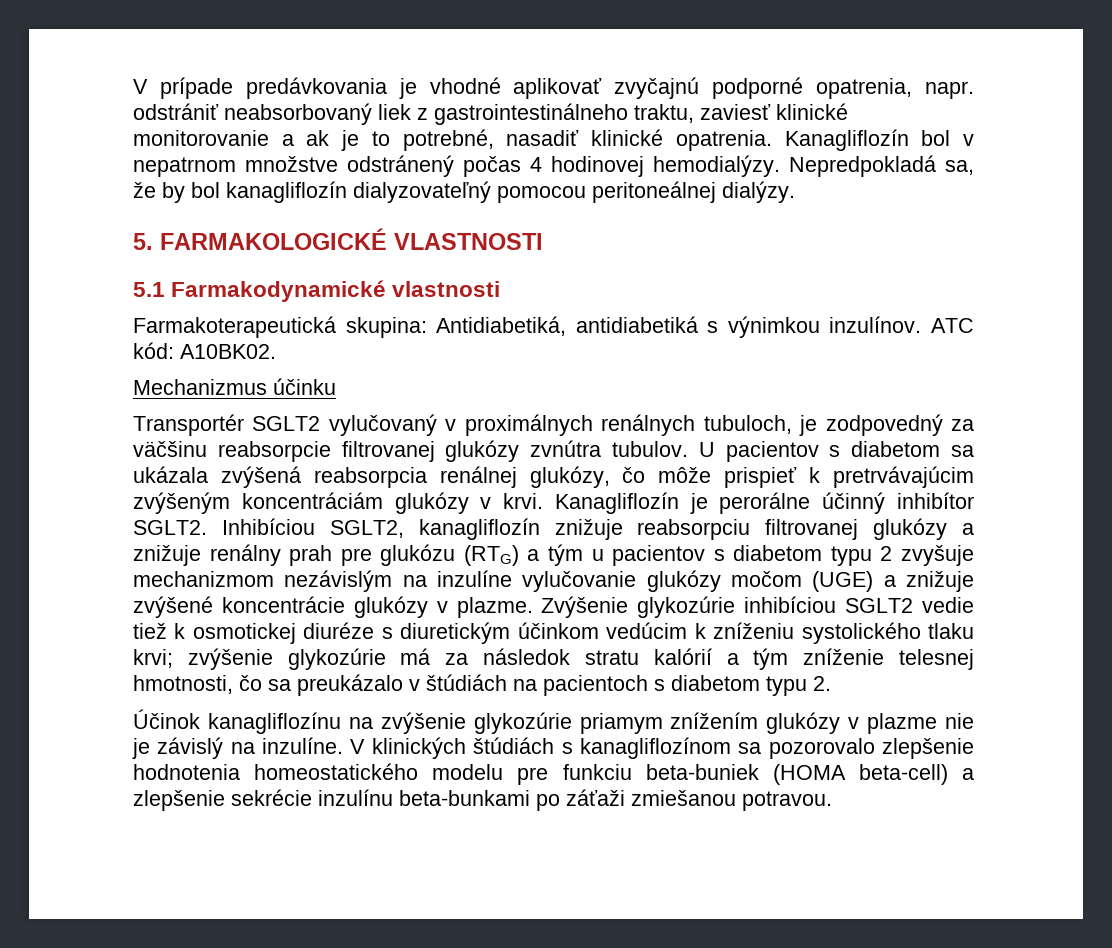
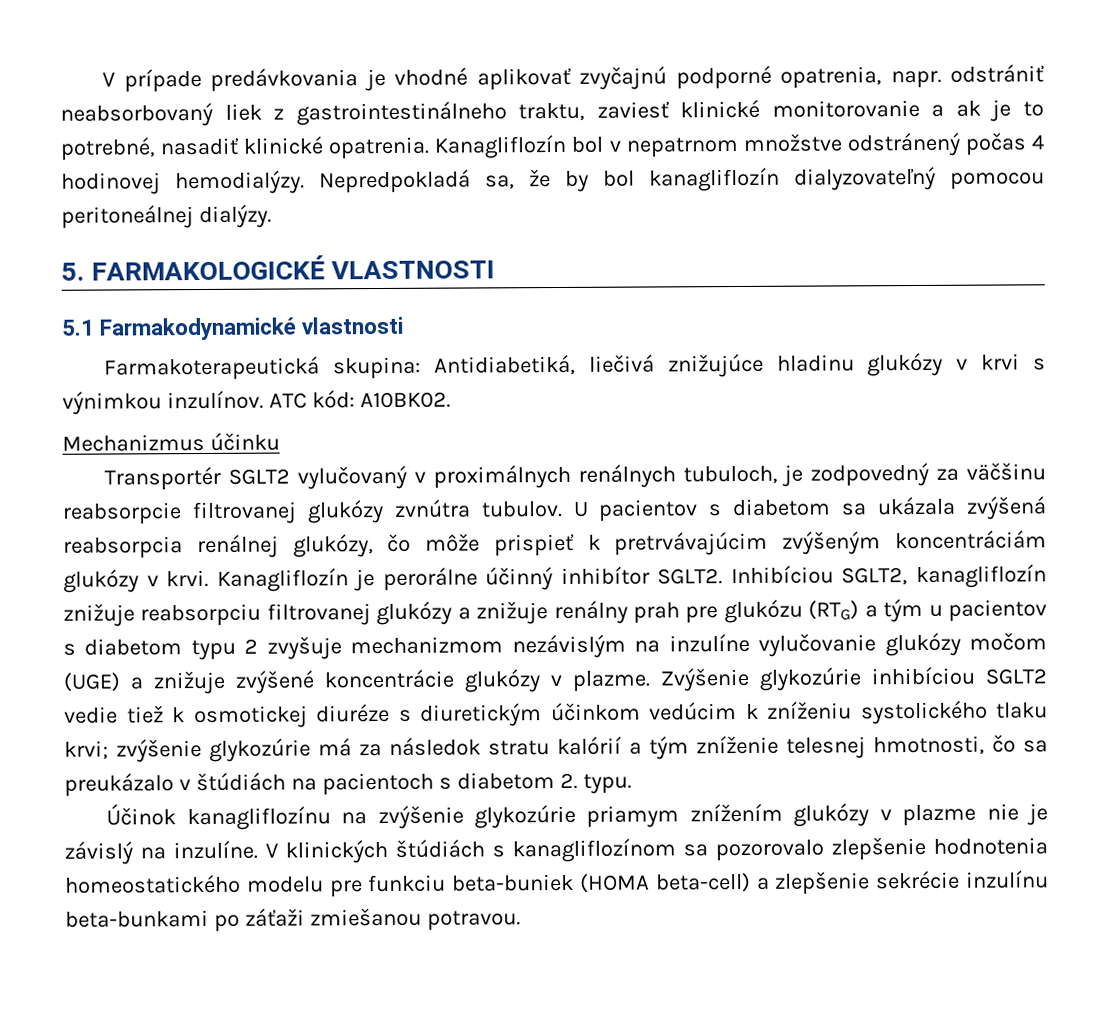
- Farmakoterapeutická skupina: Antidiabetiká, antidiabetiká s výnimkou inzulínov.
+ Farmakoterapeutická skupina: Antidiabetiká, liečivá znižujúce hladinu glukózy v krvi s výnimkou inzulínov.
- Zvýšenie glykozúrie inhibíciou SGLT2 vedie tiež k osmotickej diuréze s diuretickým účinkom vedúcim k zníženiu systolického tlaku krvi; zvýšenie glykozúrie má za následok stratu kalórií a tým zníženie telesnej hmotnosti, čo sa preukázalo v štúdiách na pacientoch s diabetom typu 2.
+ Zvýšenie glykozúrie inhibíciou SGLT2 vedie tiež k osmotickej diuréze s diuretickým účinkom vedúcim k zníženiu systolického tlaku krvi; zvýšenie glykozúrie má za následok stratu kalórií a tým zníženie telesnej hmotnosti, čo sa preukázalo v štúdiách na pacientoch s diabetom 2. typu.

